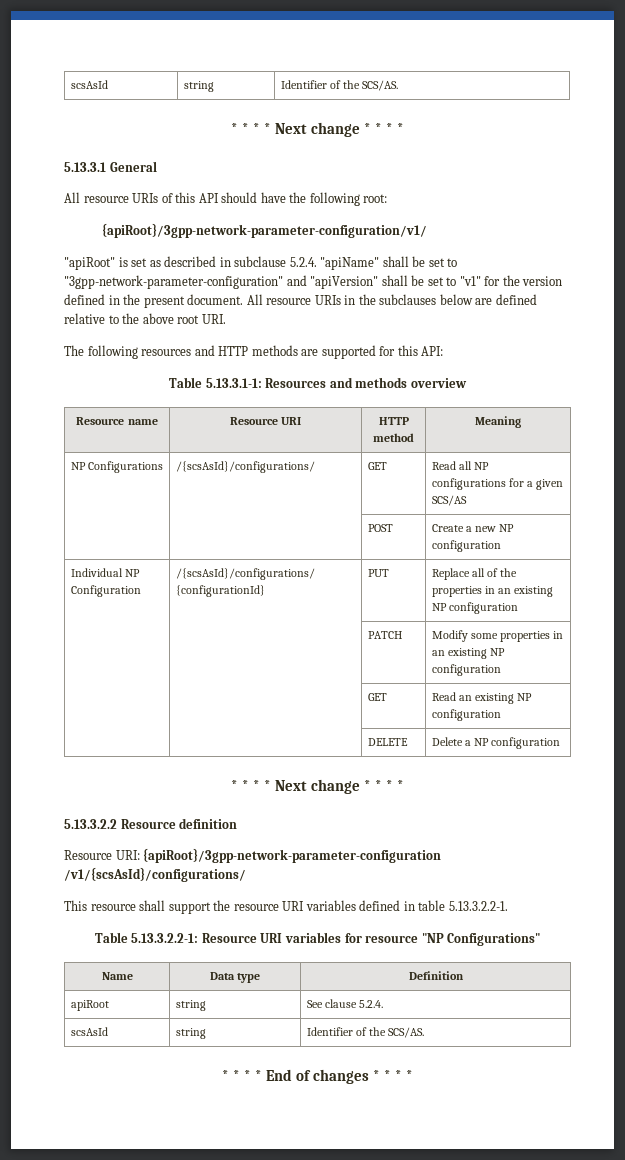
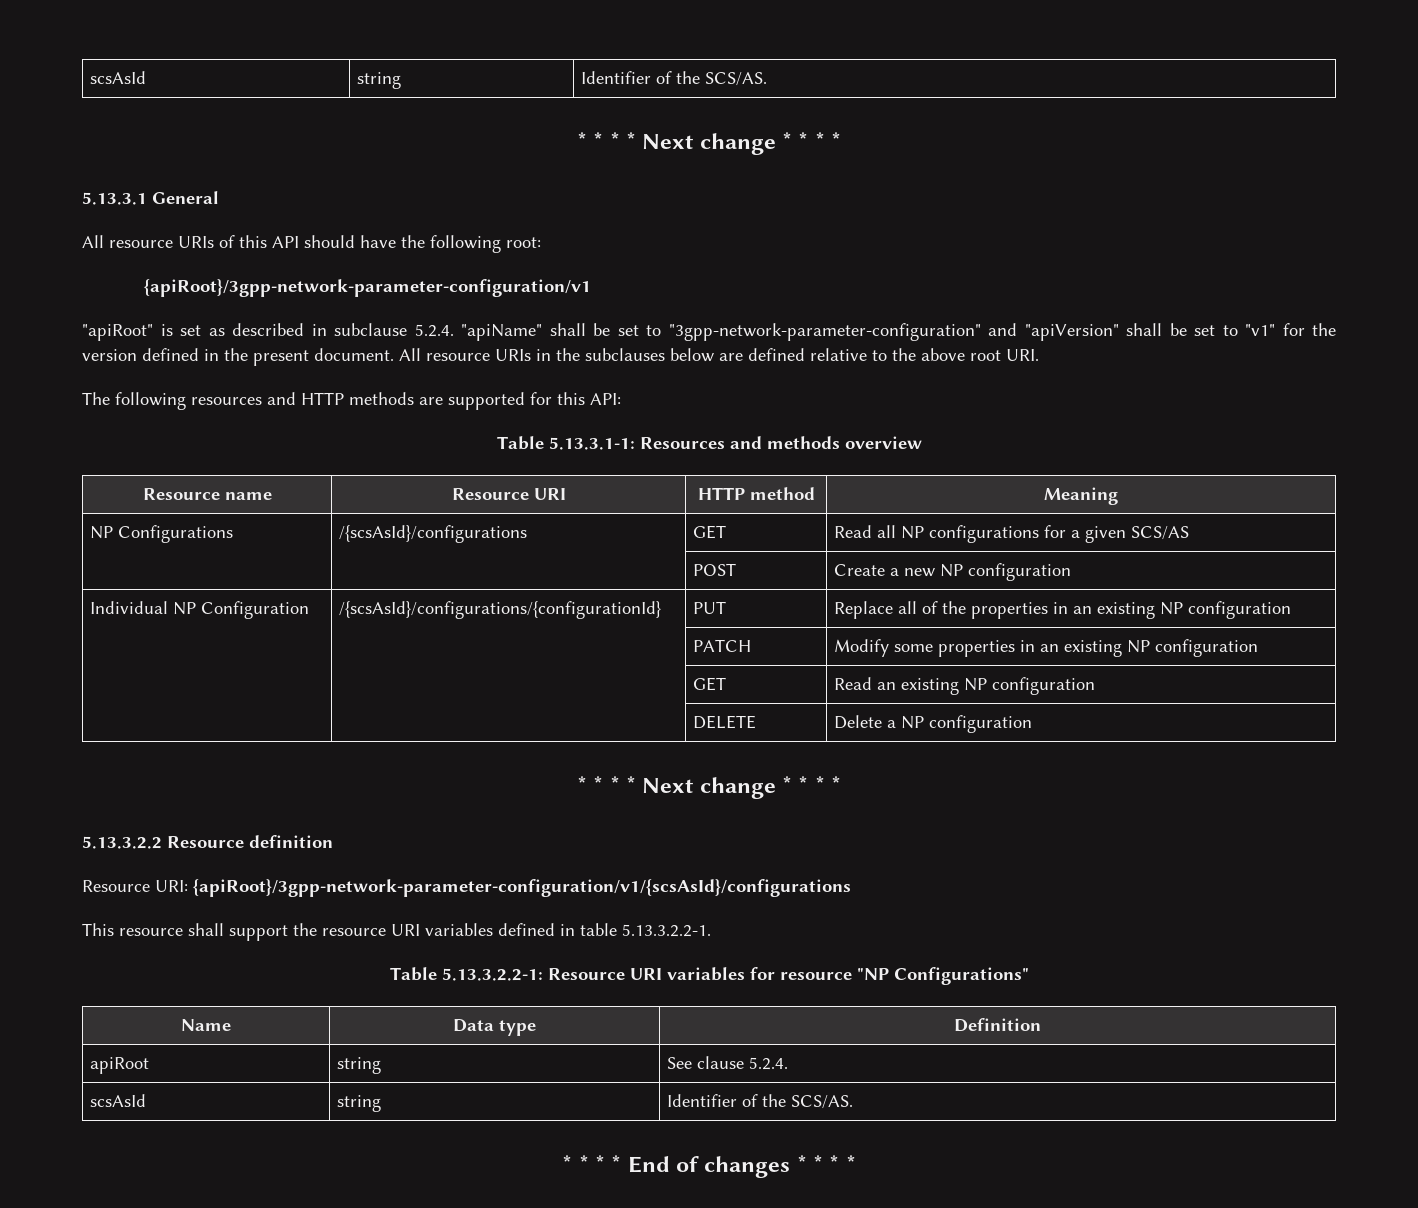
- {apiRoot}/3gpp-network-parameter-configuration/v1/
+ {apiRoot}/3gpp-network-parameter-configuration/v1
- NP Configurations | /{scsAsId}/configurations/ | GET | Read all NP configurations for a given SCS/AS
+ NP Configurations | /{scsAsId}/configurations | GET | Read all NP configurations for a given SCS/AS
- Resource URI: {apiRoot}/3gpp-network-parameter-configuration /v1/{scsAsId}/configurations/
+ Resource URI: {apiRoot}/3gpp-network-parameter-configuration/v1/{scsAsId}/configurations

